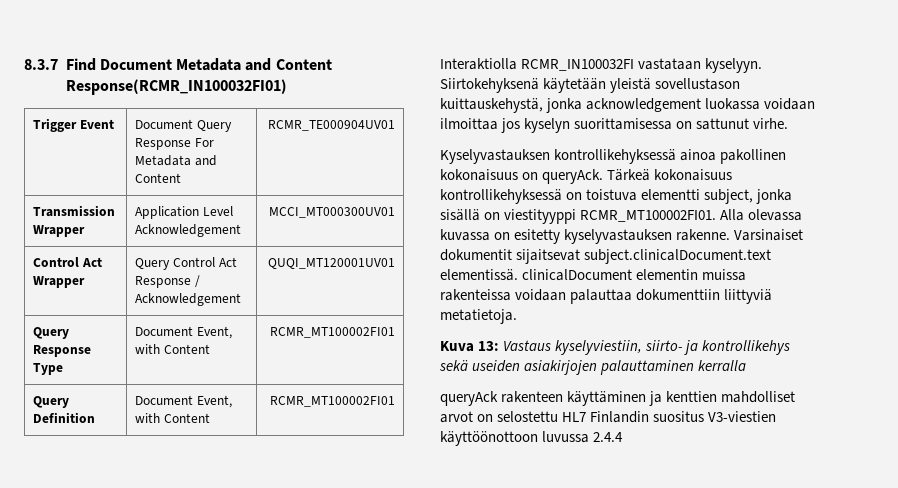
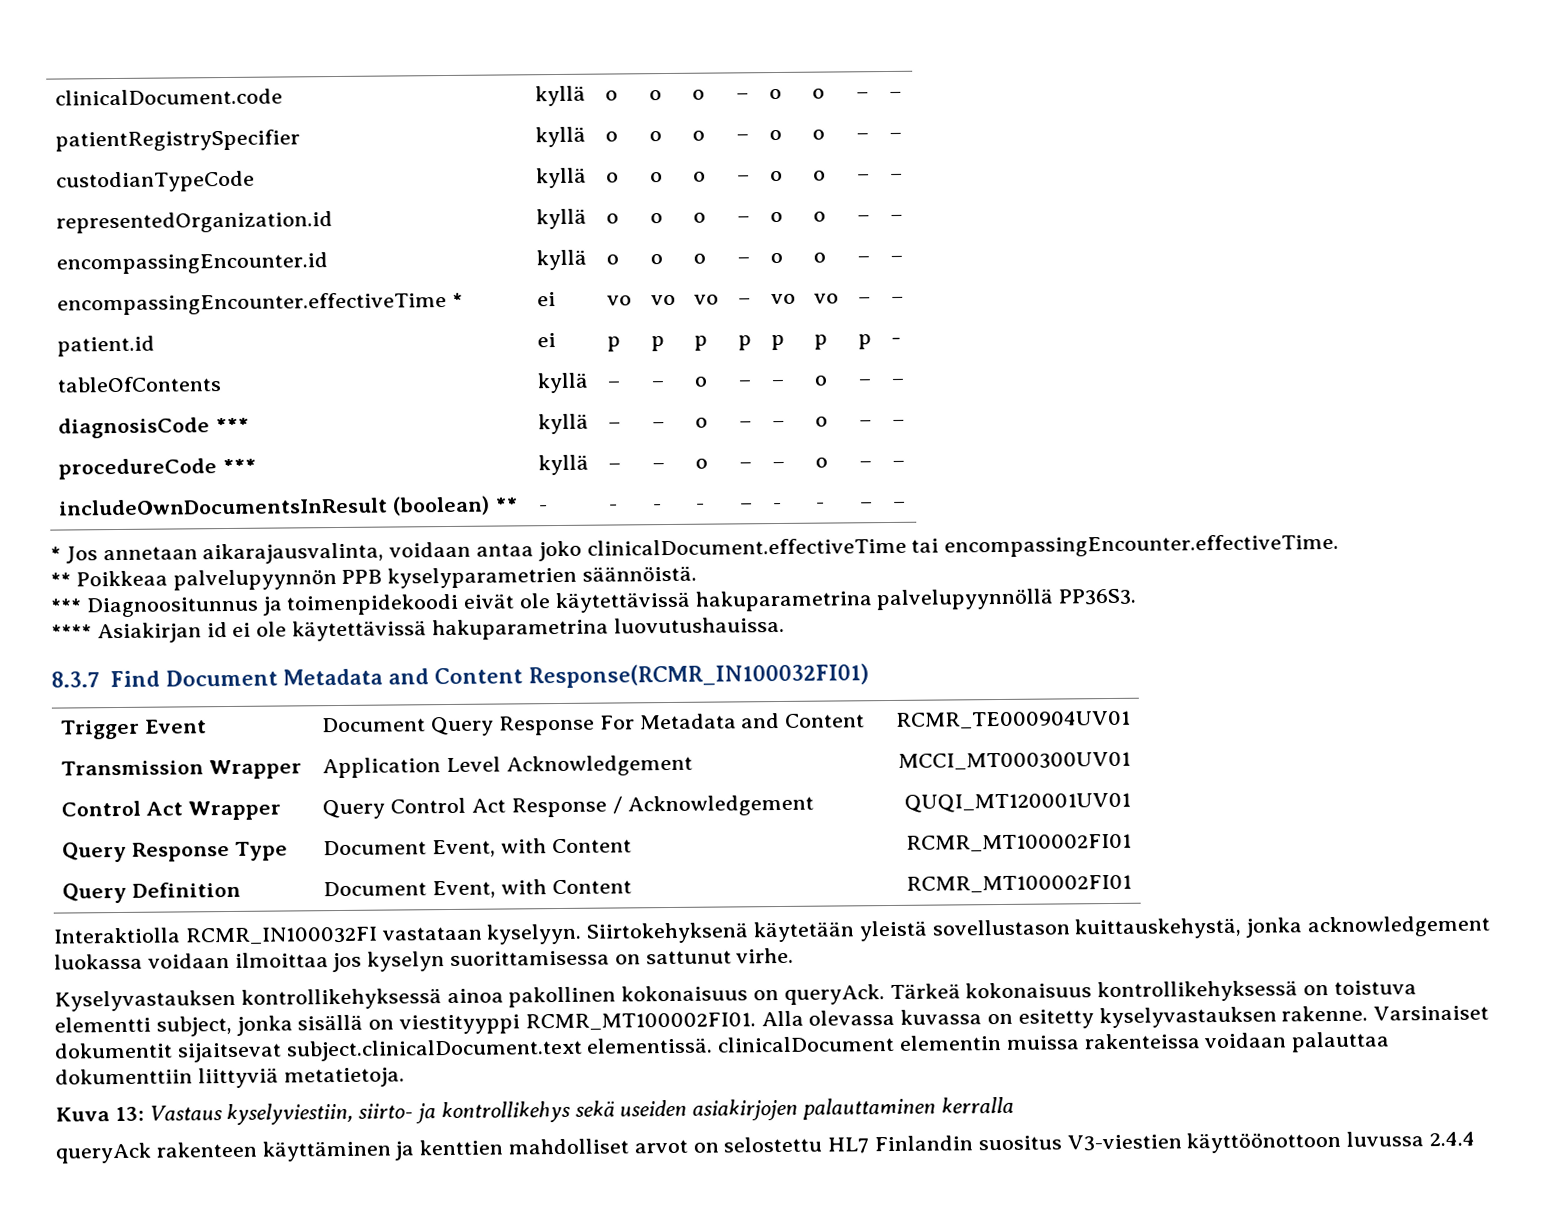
+ clinicalDocument.code | kyllä | o | o | o | – | o | o | – | –
+ patientRegistrySpecifier | kyllä | o | o | o | – | o | o | – | –
+ custodianTypeCode | kyllä | o | o | o | – | o | o | – | –
+ representedOrganization.id | kyllä | o | o | o | – | o | o | – | –
+ encompassingEncounter.id | kyllä | o | o | o | – | o | o | – | –
+ encompassingEncounter.effectiveTime * | ei | vo | vo | vo | – | vo | vo | – | –
+ patient.id | ei | p | p | p | p | p | p | p | -
+ tableOfContents | kyllä | – | – | o | – | – | o | – | –
+ diagnosisCode *** | kyllä | – | – | o | – | – | o | – | –
+ procedureCode *** | kyllä | – | – | o | – | – | o | – | –
+ includeOwnDocumentsInResult (boolean) ** | - | - | - | - | – | - | - | – | –
+ * Jos annetaan aikarajausvalinta, voidaan antaa joko clinicalDocument.effectiveTime tai encompassingEncounter.effectiveTime.
+ ** Poikkeaa palvelupyynnön PPB kyselyparametrien säännöistä.
+ *** Diagnoositunnus ja toimenpidekoodi eivät ole käytettävissä hakuparametrina palvelupyynnöllä PP36S3.
+ **** Asiakirjan id ei ole käytettävissä hakuparametrina luovutushauissa.

